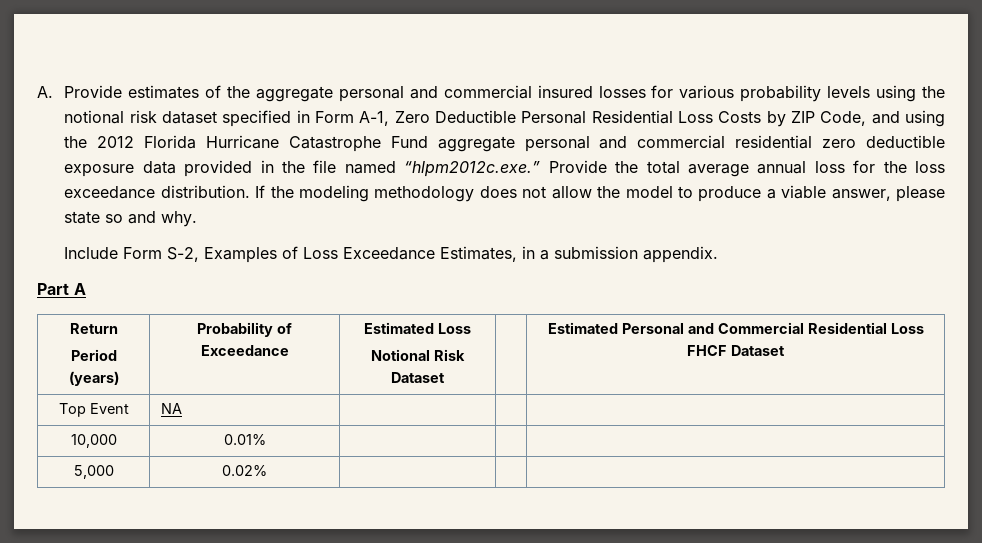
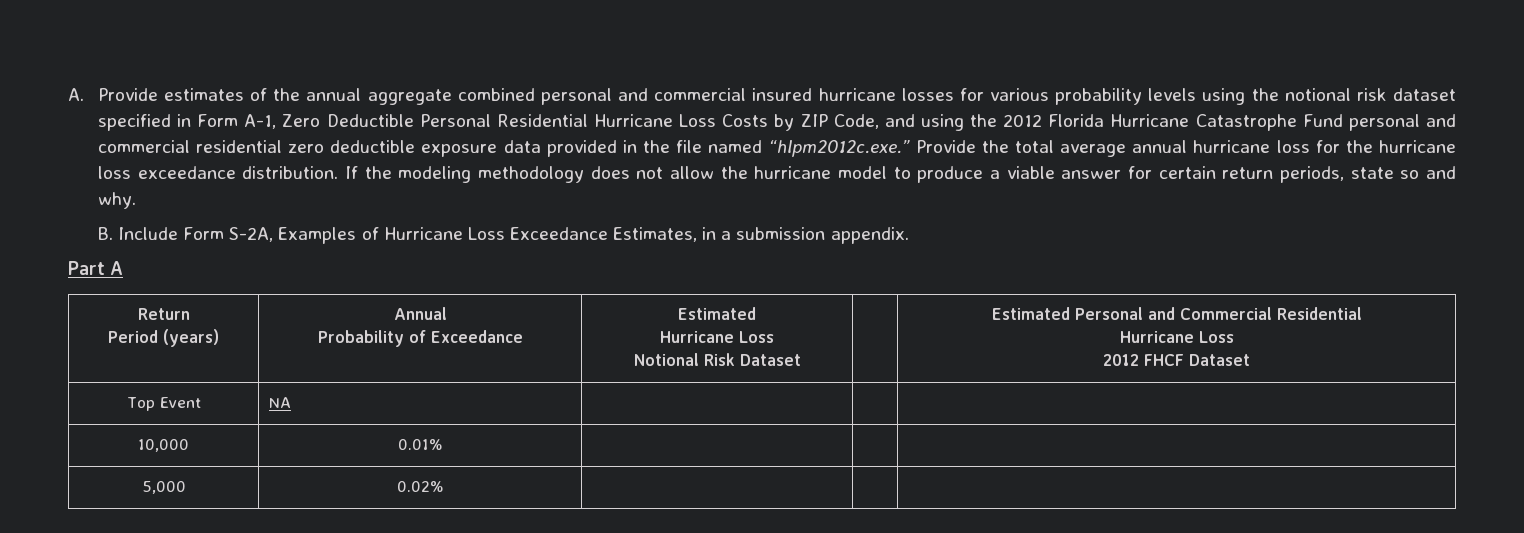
- A. Provide estimates of the aggregate personal and commercial insured losses for various probability levels using the notional risk dataset specified in Form A-1, Zero Deductible Personal Residential Loss Costs by ZIP Code, and using the 2012 Florida Hurricane Catastrophe Fund aggregate personal and commercial residential zero deductible exposure data provided in the file named “hlpm2012c.exe.” Provide the total average annual loss for the loss exceedance distribution.
+ A. Provide estimates of the annual aggregate combined personal and commercial insured hurricane losses for various probability levels using the notional risk dataset specified in Form A-1, Zero Deductible Personal Residential Hurricane Loss Costs by ZIP Code, and using the 2012 Florida Hurricane Catastrophe Fund personal and commercial residential zero deductible exposure data provided in the file named “hlpm2012c.exe.” Provide the total average annual hurricane loss for the hurricane loss exceedance distribution.
- If the modeling methodology does not allow the model to produce a viable answer, please state so and why.
+ If the modeling methodology does not allow the hurricane model to produce a viable answer for certain return periods, state so and why.
- Include Form S-2, Examples of Loss Exceedance Estimates, in a submission appendix.
+ B. Include Form S-2A, Examples of Hurricane Loss Exceedance Estimates, in a submission appendix.
  Return
- Period (years) | Probability of Exceedance | Estimated Loss
- Notional Risk Dataset | | Estimated Personal and Commercial Residential Loss FHCF Dataset
+ Period (years) | Annual
+ Probability of Exceedance | Estimated
+ Hurricane Loss
+ Notional Risk Dataset | | Estimated Personal and Commercial Residential
+ Hurricane Loss
+ 2012 FHCF Dataset

